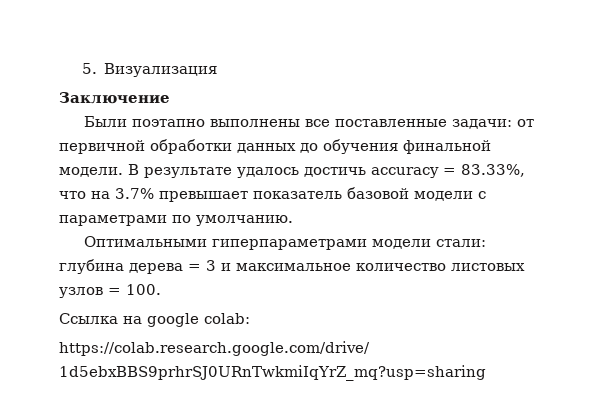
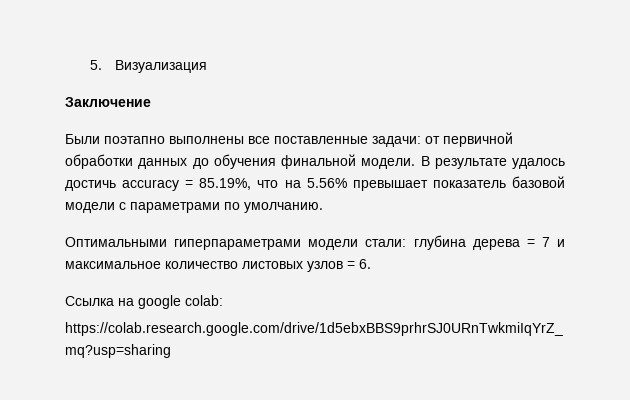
- В результате удалось достичь accuracy = 83.33%, что на 3.7% превышает показатель базовой модели с параметрами по умолчанию.
+ В результате удалось достичь accuracy = 85.19%, что на 5.56% превышает показатель базовой модели с параметрами по умолчанию.
- Оптимальными гиперпараметрами модели стали: глубина дерева = 3 и максимальное количество листовых узлов = 100.
+ Оптимальными гиперпараметрами модели стали: глубина дерева = 7 и максимальное количество листовых узлов = 6.

